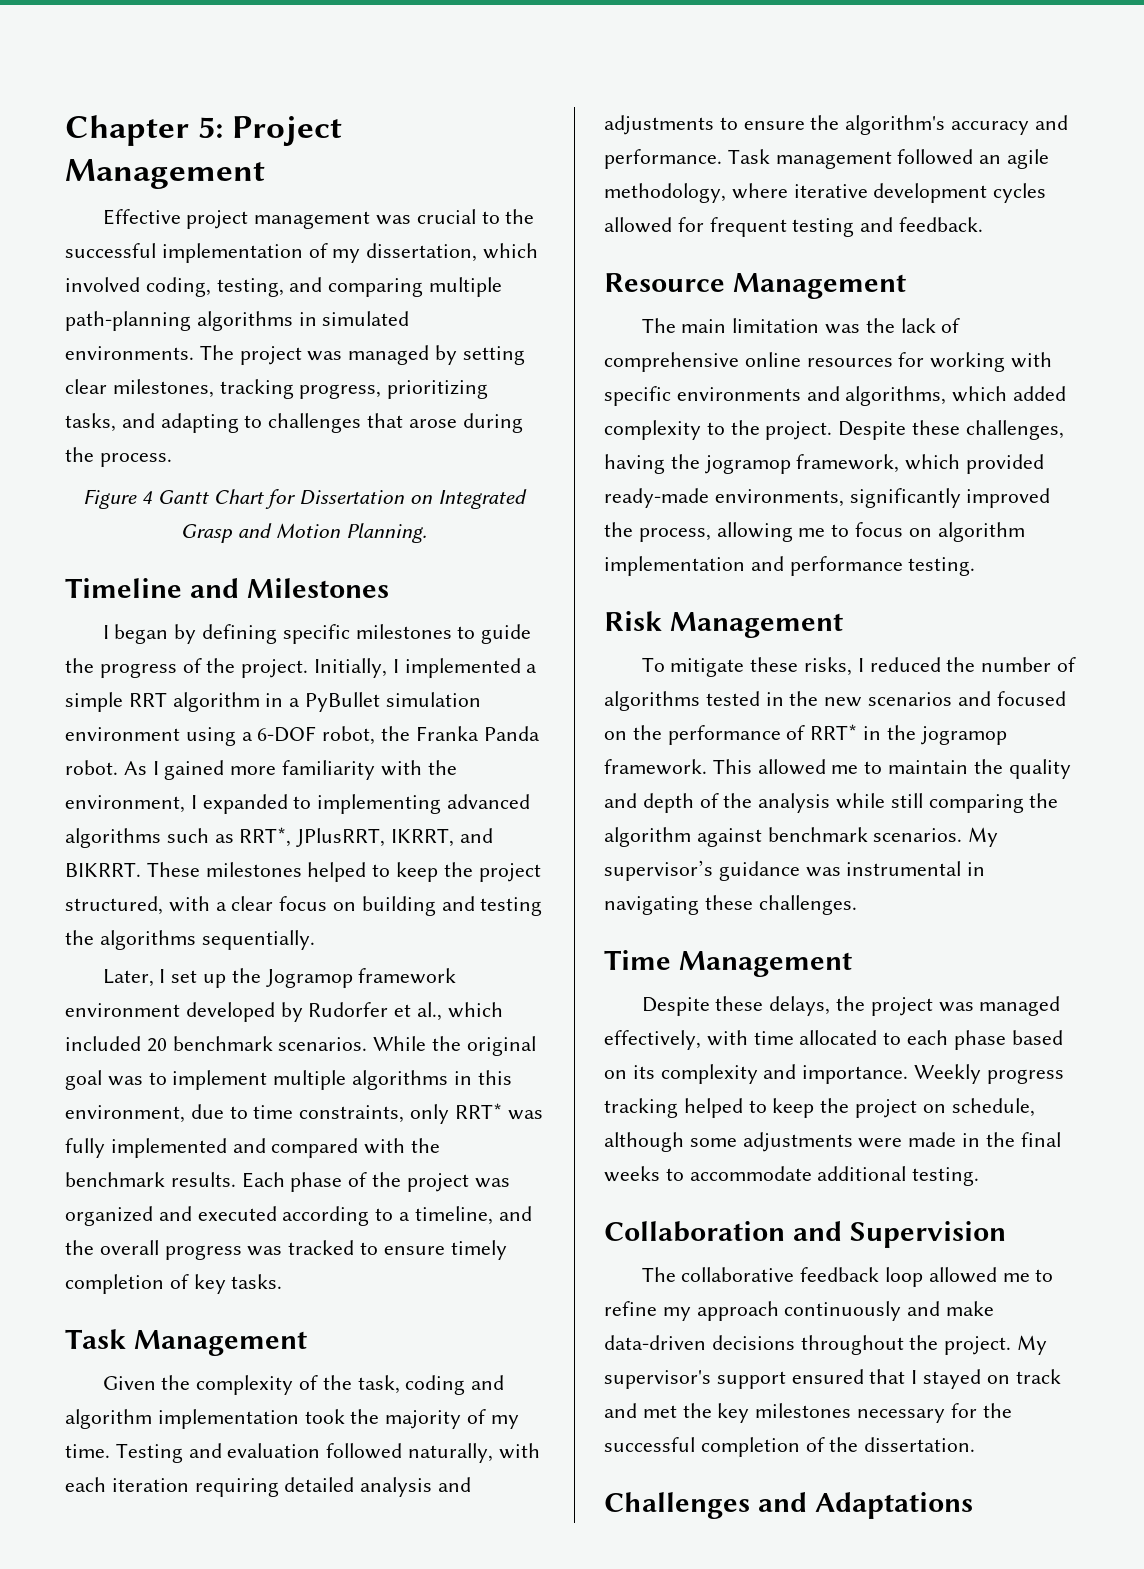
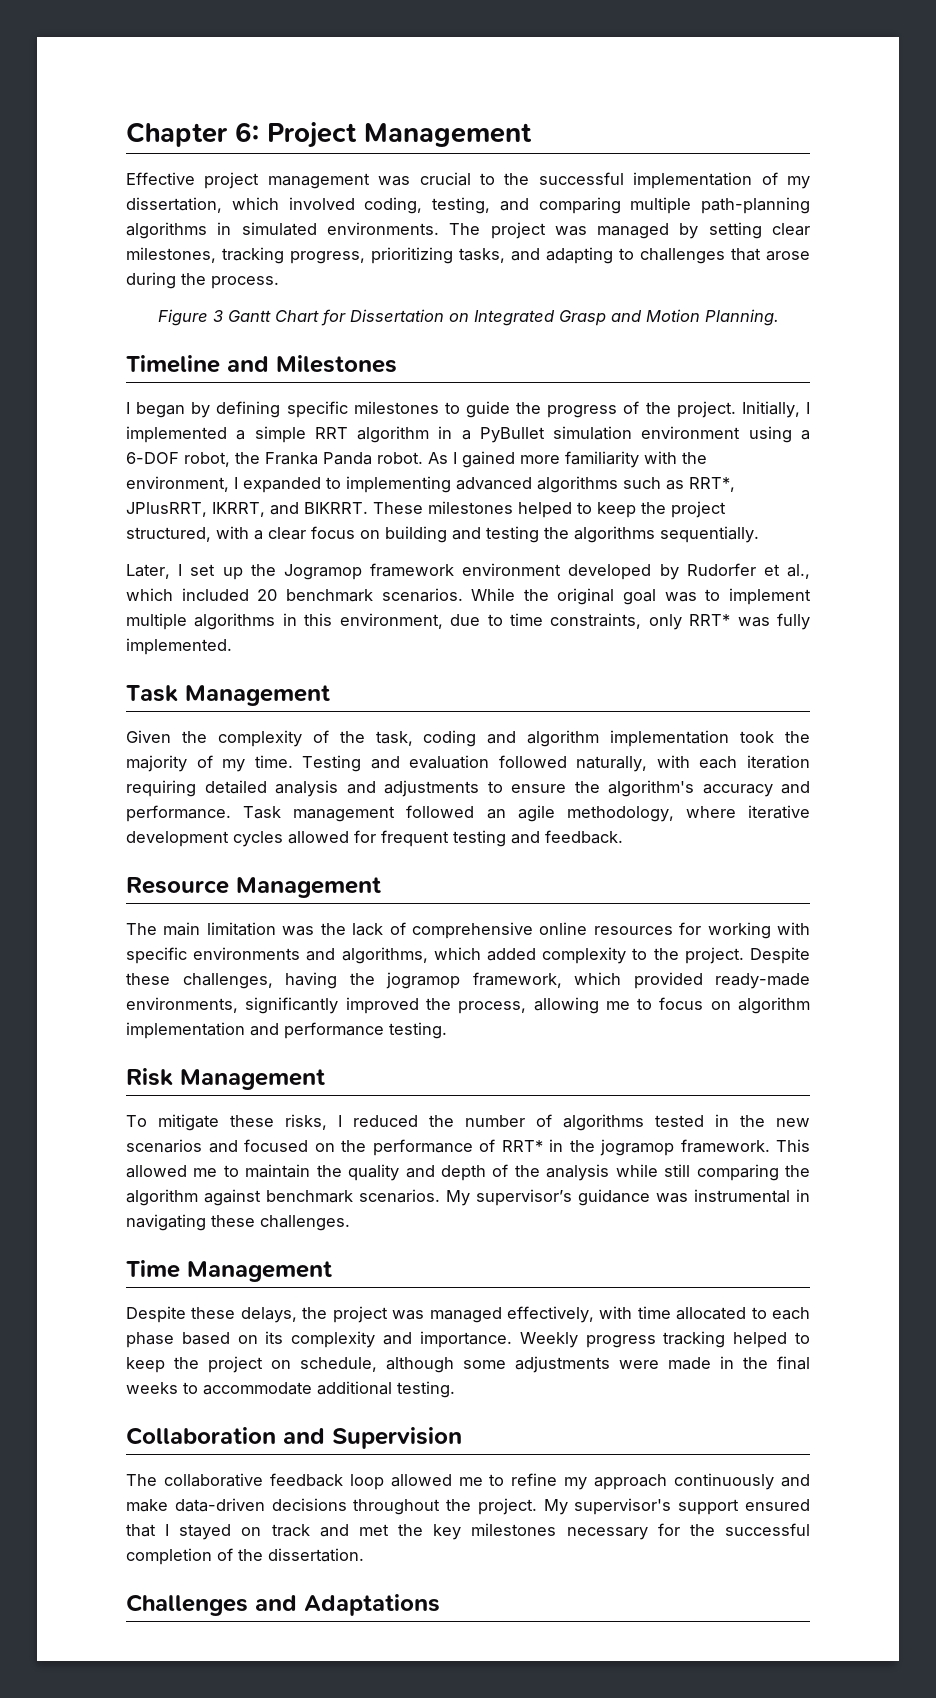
- Chapter 5: Project Management
+ Chapter 6: Project Management
- Figure 4 Gantt Chart for Dissertation on Integrated Grasp and Motion Planning.
+ Figure 3 Gantt Chart for Dissertation on Integrated Grasp and Motion Planning.
- While the original goal was to implement multiple algorithms in this environment, due to time constraints, only RRT* was fully implemented and compared with the benchmark results. Each phase of the project was organized and executed according to a timeline, and the overall progress was tracked to ensure timely completion of key tasks.
+ While the original goal was to implement multiple algorithms in this environment, due to time constraints, only RRT* was fully implemented.

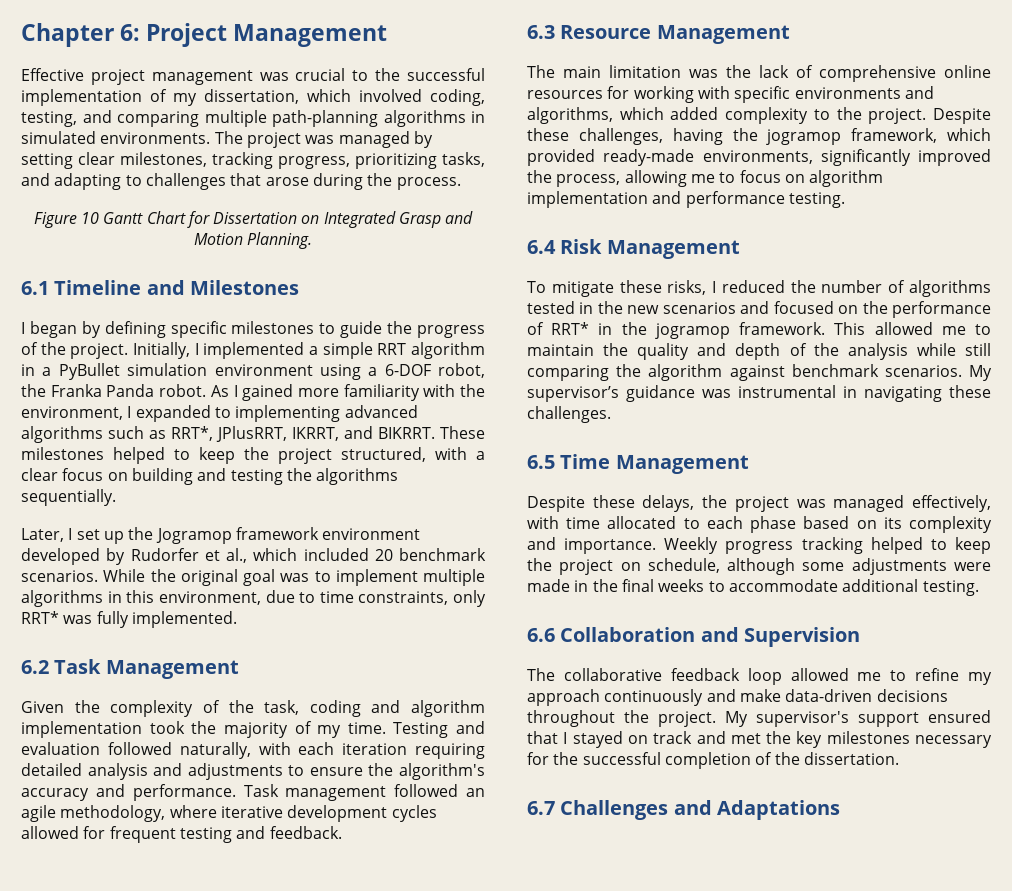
- Figure 3 Gantt Chart for Dissertation on Integrated Grasp and Motion Planning.
+ Figure 10 Gantt Chart for Dissertation on Integrated Grasp and Motion Planning.
- Timeline and Milestones
+ 6.1 Timeline and Milestones
- Task Management
+ 6.2 Task Management
- Resource Management
+ 6.3 Resource Management
- Risk Management
+ 6.4 Risk Management
- Time Management
+ 6.5 Time Management
- Collaboration and Supervision
+ 6.6 Collaboration and Supervision
- Challenges and Adaptations
+ 6.7 Challenges and Adaptations

